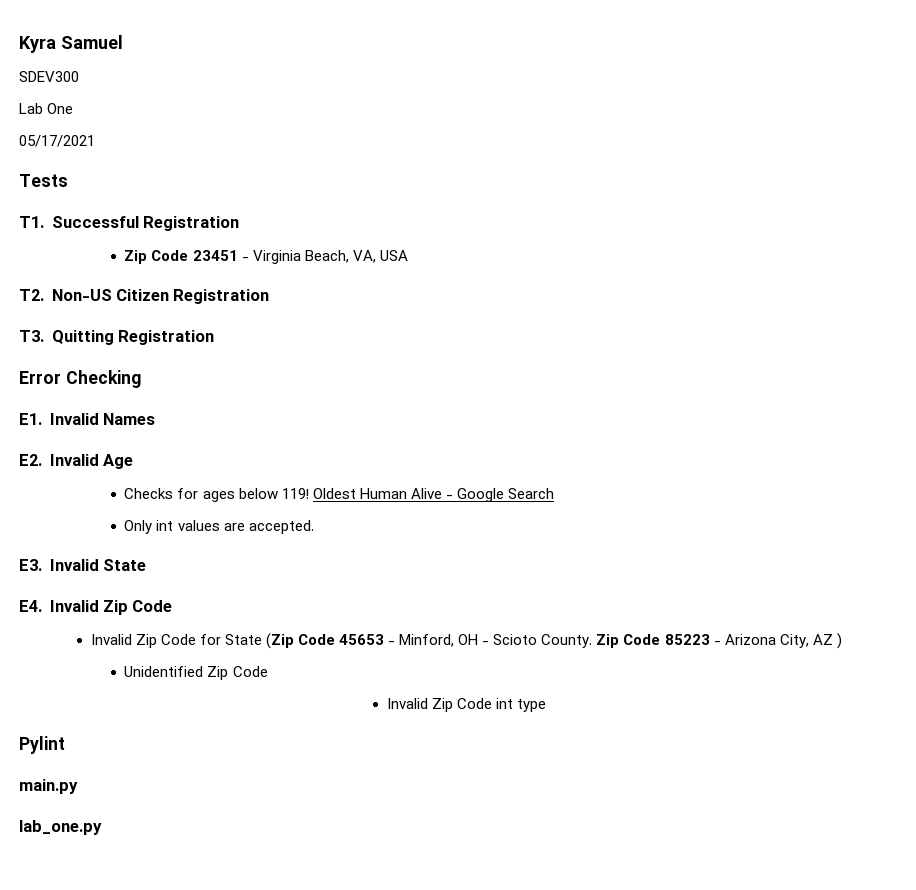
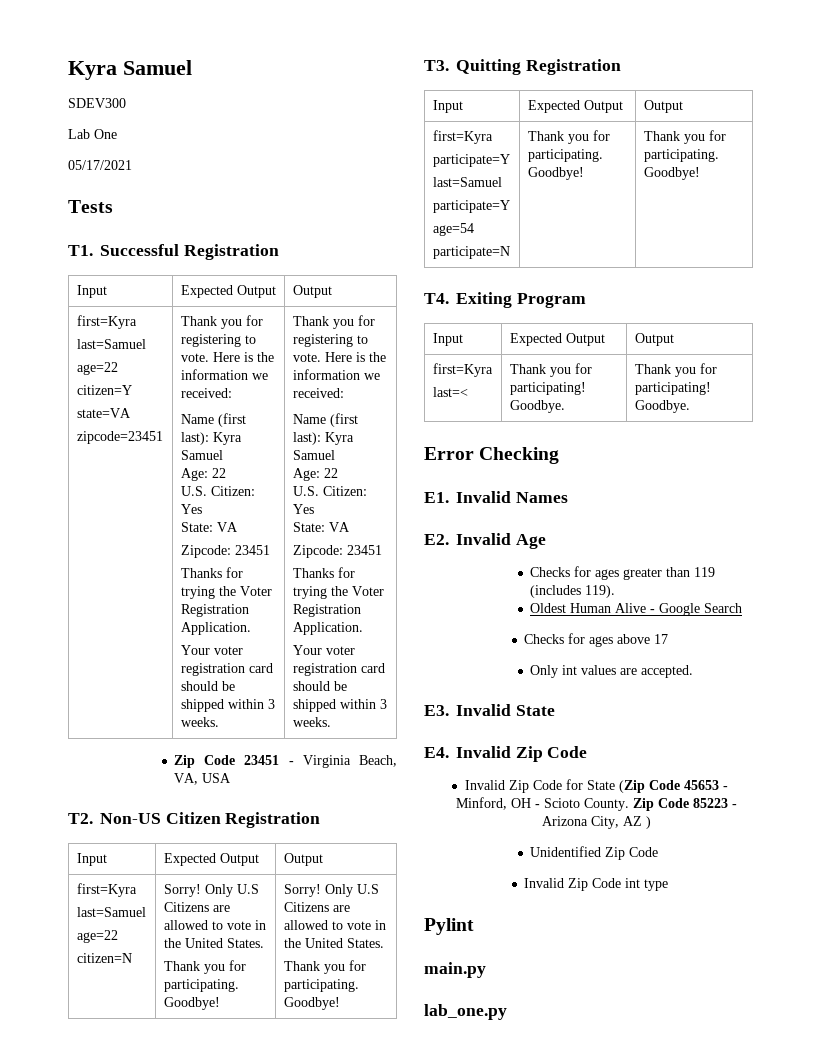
  T1. Successful Registration
+ Input | Expected Output | Output
+ first=Kyra
+ last=Samuel
+ age=22
+ citizen=Y
+ state=VA
+ zipcode=23451 | Thank you for registering to vote. Here is the information we received:
+ Name (first last): Kyra Samuel
+ Age: 22
+ U.S. Citizen: Yes
+ State: VA
+ Zipcode: 23451
+ Thanks for trying the Voter Registration Application.
+ Your voter registration card should be shipped within 3 weeks. | Thank you for registering to vote. Here is the information we received:
+ Name (first last): Kyra Samuel
+ Age: 22
+ U.S. Citizen: Yes
+ State: VA
+ Zipcode: 23451
+ Thanks for trying the Voter Registration Application.
+ Your voter registration card should be shipped within 3 weeks.
  T2. Non-US Citizen Registration
+ Input | Expected Output | Output
+ first=Kyra
+ last=Samuel
+ age=22
+ citizen=N | Sorry! Only U.S Citizens are allowed to vote in the United States.
+ Thank you for participating. Goodbye! | Sorry! Only U.S Citizens are allowed to vote in the United States.
+ Thank you for participating. Goodbye!
  T3. Quitting Registration
+ Input | Expected Output | Output
+ first=Kyra
+ participate=Y
+ last=Samuel
+ participate=Y
+ age=54
+ participate=N | Thank you for participating. Goodbye! | Thank you for participating. Goodbye!
+ T4. Exiting Program
+ Input | Expected Output | Output
+ first=Kyra
+ last=< | Thank you for participating! Goodbye. | Thank you for participating! Goodbye.
- Checks for ages below 119! Oldest Human Alive - Google Search
+ Checks for ages greater than 119 (includes 119).
+ Oldest Human Alive - Google Search
+ Checks for ages above 17

